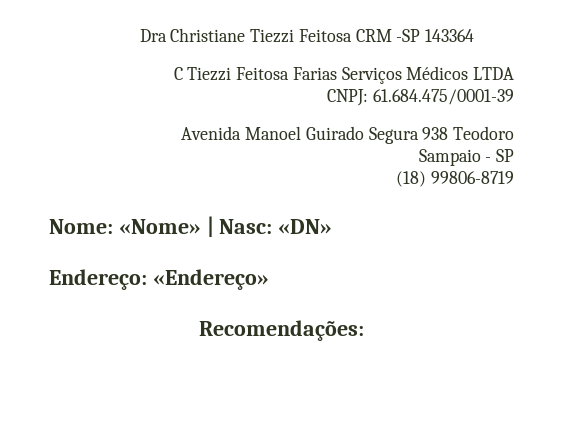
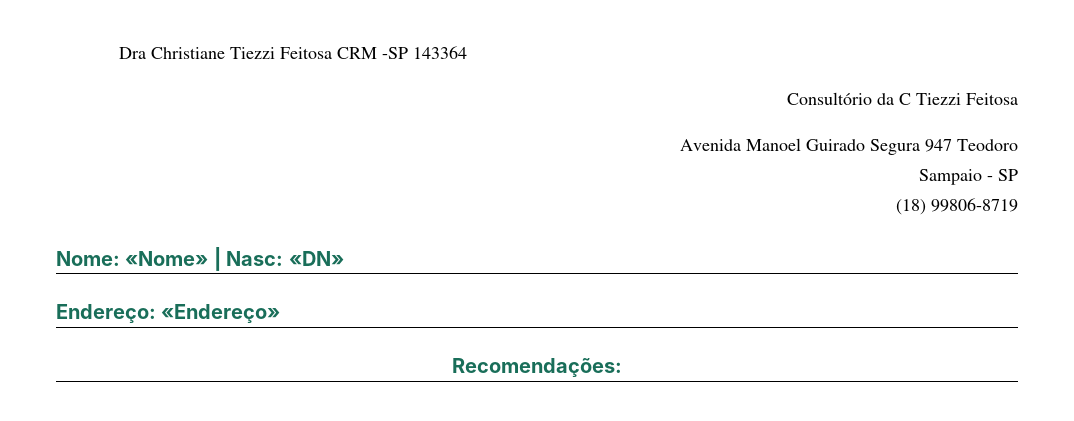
- C Tiezzi Feitosa Farias Serviços Médicos LTDA
- CNPJ: 61.684.475/0001-39
+ Consultório da C Tiezzi Feitosa
- Avenida Manoel Guirado Segura 938 Teodoro
+ Avenida Manoel Guirado Segura 947 Teodoro

